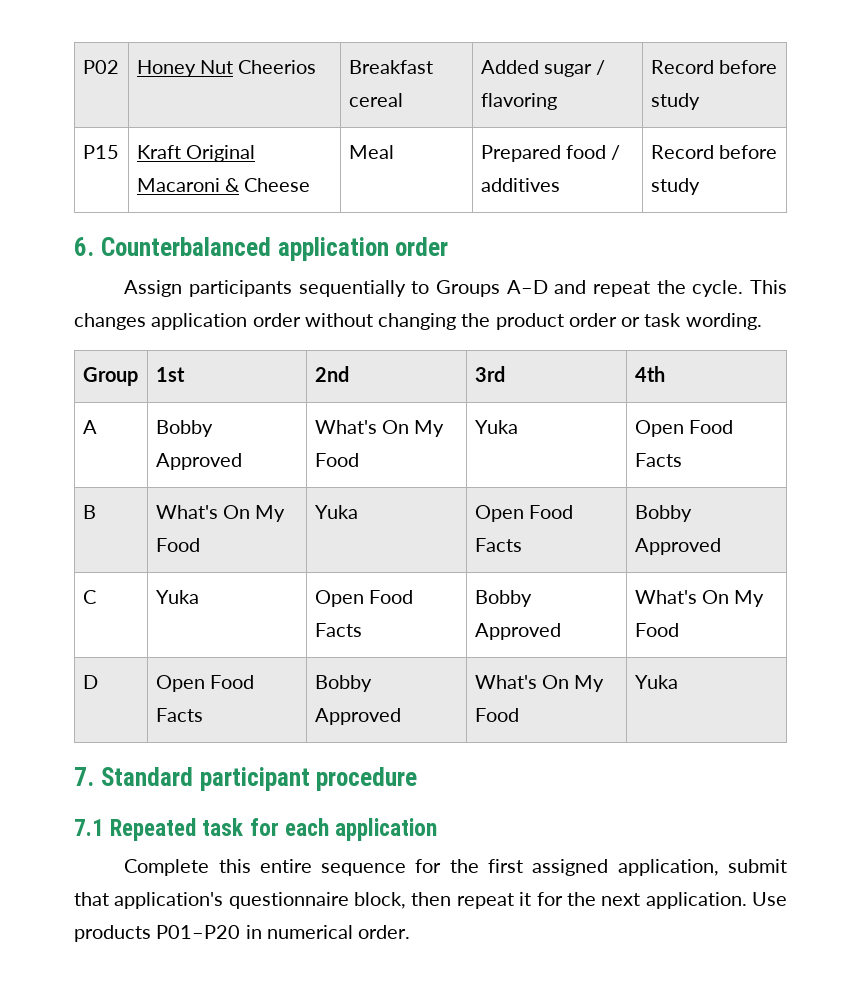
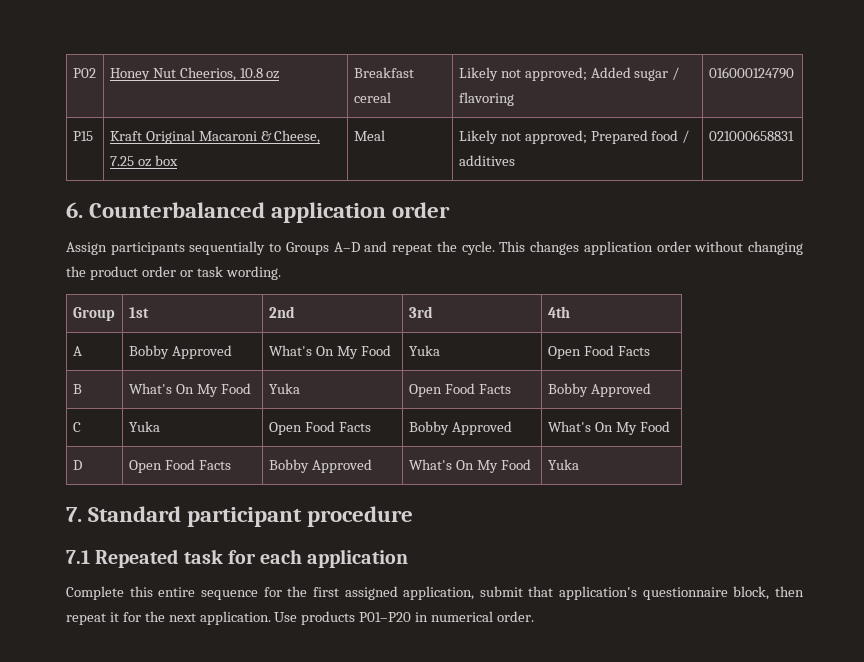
- P02 | Honey Nut Cheerios | Breakfast cereal | Added sugar / flavoring | Record before study
+ P02 | Honey Nut Cheerios, 10.8 oz | Breakfast cereal | Likely not approved; Added sugar / flavoring | 016000124790
- P15 | Kraft Original Macaroni & Cheese | Meal | Prepared food / additives | Record before study
+ P15 | Kraft Original Macaroni & Cheese, 7.25 oz box | Meal | Likely not approved; Prepared food / additives | 021000658831

